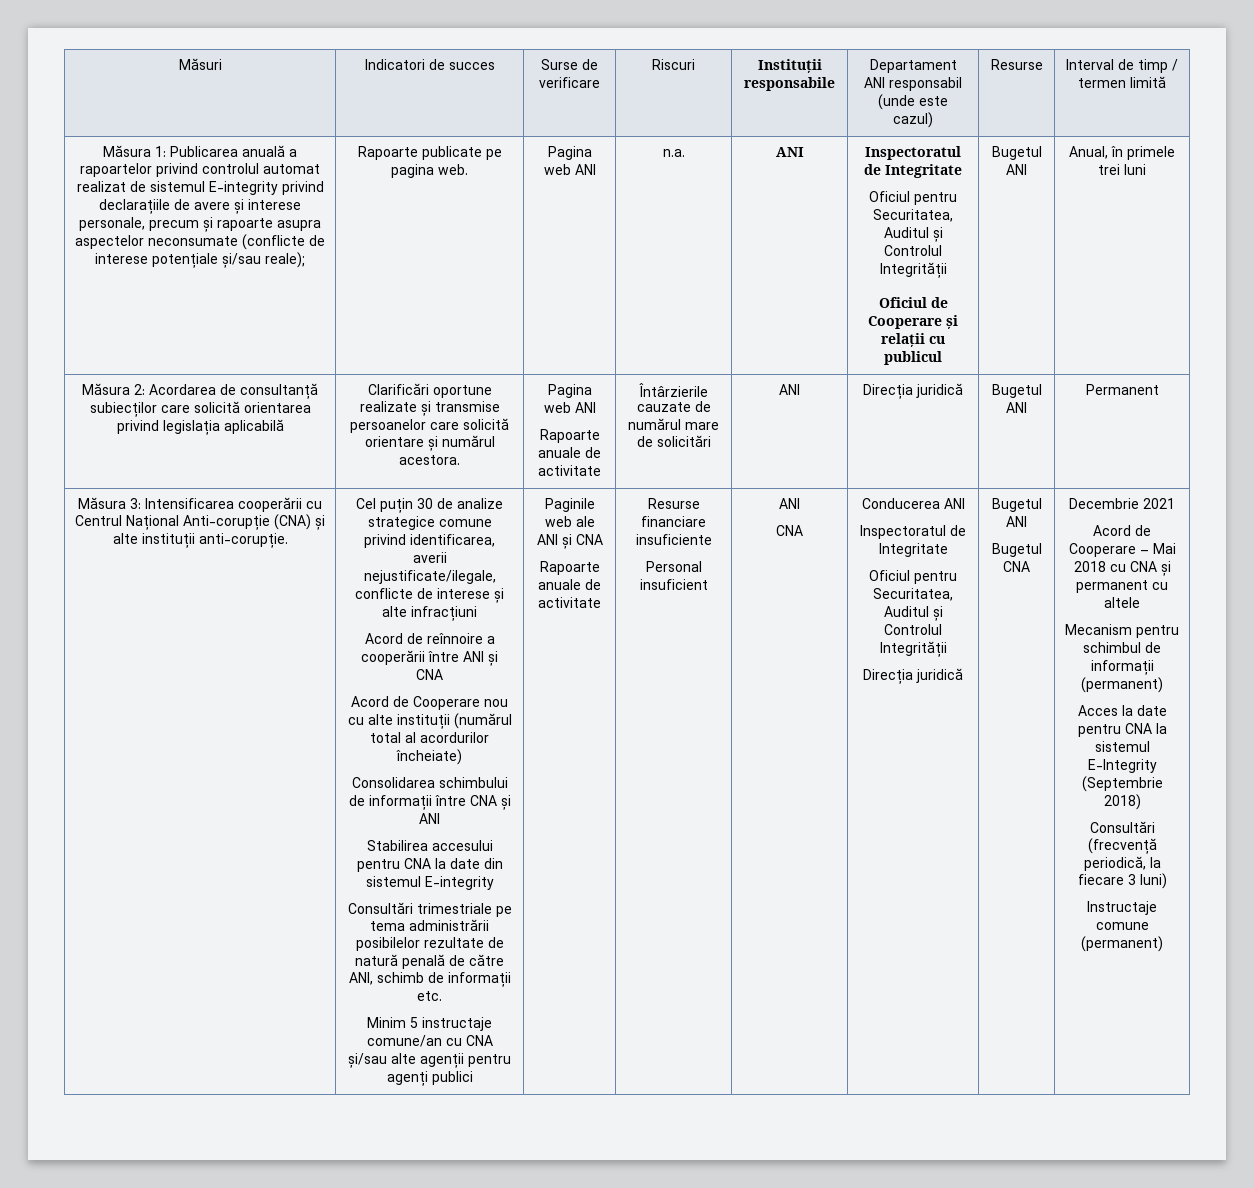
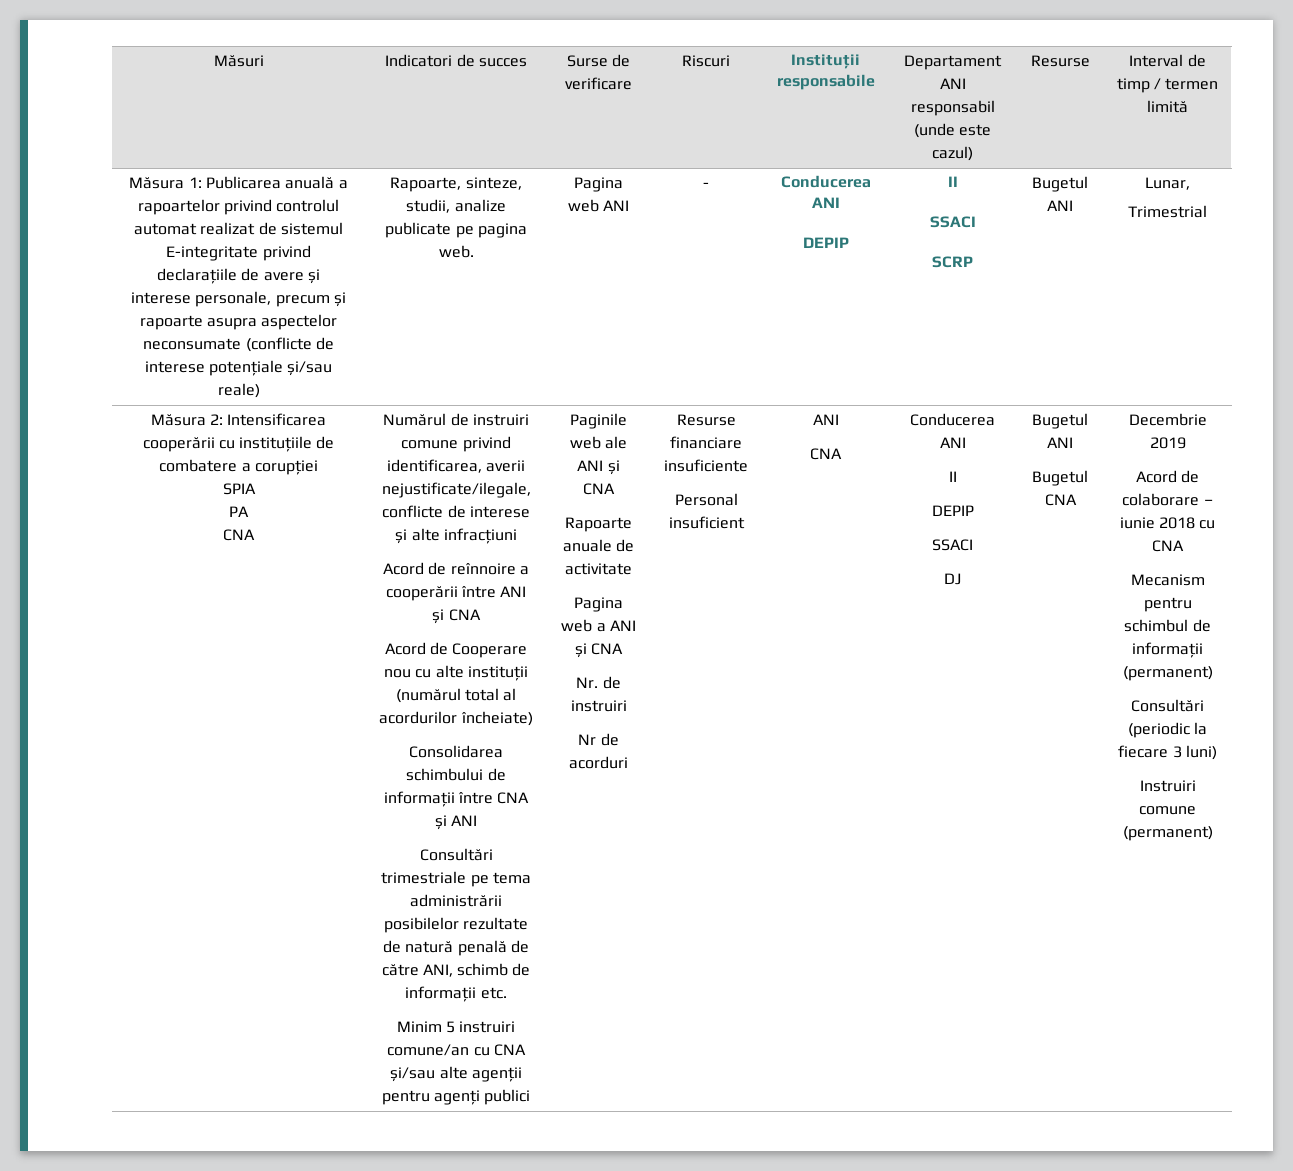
- Măsura 1: Publicarea anuală a rapoartelor privind controlul automat realizat de sistemul E-integrity privind declarațiile de avere și interese personale, precum și rapoarte asupra aspectelor neconsumate (conflicte de interese potențiale și/sau reale); | Rapoarte publicate pe pagina web.
+ Măsura 1: Publicarea anuală a rapoartelor privind controlul automat realizat de sistemul E-integritate privind declarațiile de avere și interese personale, precum și rapoarte asupra aspectelor neconsumate (conflicte de interese potențiale și/sau reale) | Rapoarte, sinteze, studii, analize publicate pe pagina web.
- n.a. | ANI | Inspectoratul de Integritate
- Oficiul pentru Securitatea, Auditul și Controlul Integrității
- Oficiul de Cooperare și relații cu publicul | Bugetul ANI | Anual, în primele trei luni
- Măsura 2: Acordarea de consultanță subiecților care solicită orientarea privind legislația aplicabilă | Clarificări oportune realizate și transmise persoanelor care solicită orientare și numărul acestora. | Pagina web ANI
- Rapoarte anuale de activitate | Întârzierile cauzate de numărul mare de solicitări | ANI | Direcția juridică | Bugetul ANI | Permanent
- Măsura 3: Intensificarea cooperării cu Centrul Național Anti-corupție (CNA) și alte instituții anti-corupție. | Cel puțin 30 de analize strategice comune privind identificarea, averii nejustificate/ilegale, conflicte de interese și alte infracțiuni
+ - | Conducerea ANI
+ DEPIP | II
+ SSACI
+ SCRP | Bugetul ANI | Lunar,
+ Trimestrial
+ Măsura 2: Intensificarea cooperării cu instituțiile de combatere a corupției
+ SPIA
+ PA
+ CNA | Numărul de instruiri comune privind identificarea, averii nejustificate/ilegale, conflicte de interese și alte infracțiuni
- Stabilirea accesului pentru CNA la date din sistemul E-integrity
- Minim 5 instructaje comune/an cu CNA și/sau alte agenții pentru agenți publici
+ Minim 5 instruiri comune/an cu CNA și/sau alte agenții pentru agenți publici
+ Pagina web a ANI și CNA
+ Nr. de instruiri
+ Nr de acorduri
  CNA | Conducerea ANI
- Inspectoratul de Integritate
- Oficiul pentru Securitatea, Auditul și Controlul Integrității
- Direcția juridică
+ II
+ DEPIP
+ SSACI
+ DJ
- Decembrie 2021
- Acord de Cooperare – Mai 2018 cu CNA și permanent cu altele
+ Decembrie 2019
+ Acord de colaborare – iunie 2018 cu CNA
- Acces la date pentru CNA la sistemul E-Integrity (Septembrie 2018)
- Consultări (frecvență periodică, la fiecare 3 luni)
+ Consultări (periodic la fiecare 3 luni)
- Instructaje comune (permanent)
+ Instruiri comune (permanent)

